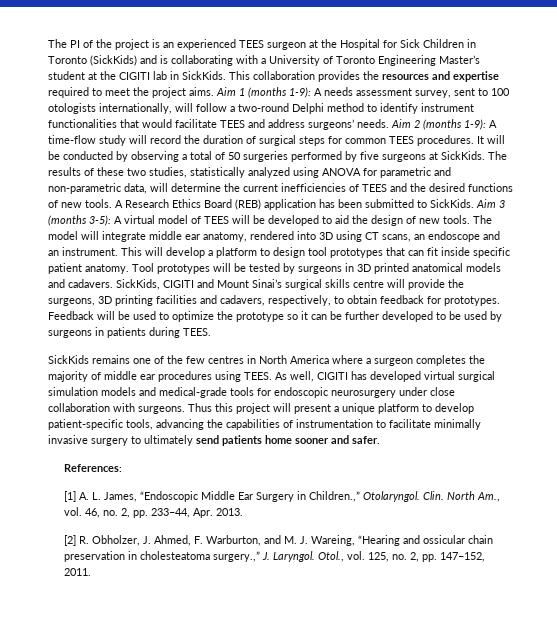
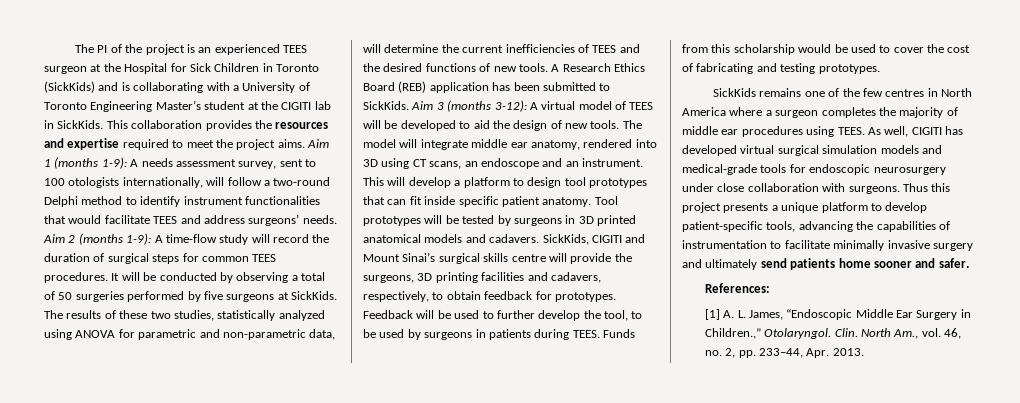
- Aim 3 (months 3-5): A virtual model of TEES will be developed to aid the design of new tools.
+ Aim 3 (months 3-12): A virtual model of TEES will be developed to aid the design of new tools.
- Feedback will be used to optimize the prototype so it can be further developed to be used by surgeons in patients during TEES.
+ Feedback will be used to further develop the tool, to be used by surgeons in patients during TEES. Funds from this scholarship would be used to cover the cost of fabricating and testing prototypes.
- Thus this project will present a unique platform to develop patient-specific tools, advancing the capabilities of instrumentation to facilitate minimally invasive surgery to ultimately send patients home sooner and safer.
+ Thus this project presents a unique platform to develop patient-specific tools, advancing the capabilities of instrumentation to facilitate minimally invasive surgery and ultimately send patients home sooner and safer.
- [2] R. Obholzer, J. Ahmed, F. Warburton, and M. J. Wareing, “Hearing and ossicular chain preservation in cholesteatoma surgery.,” J. Laryngol. Otol., vol. 125, no. 2, pp. 147–152, 2011.

